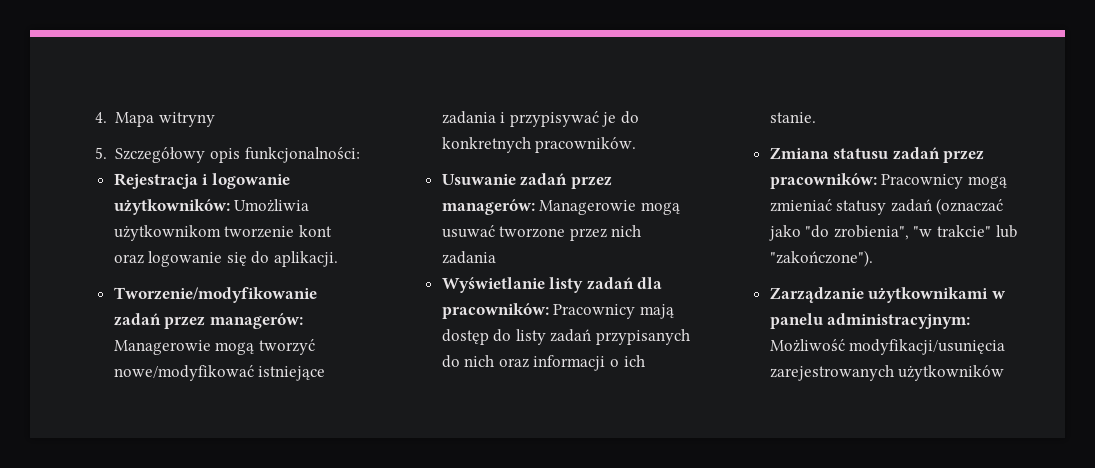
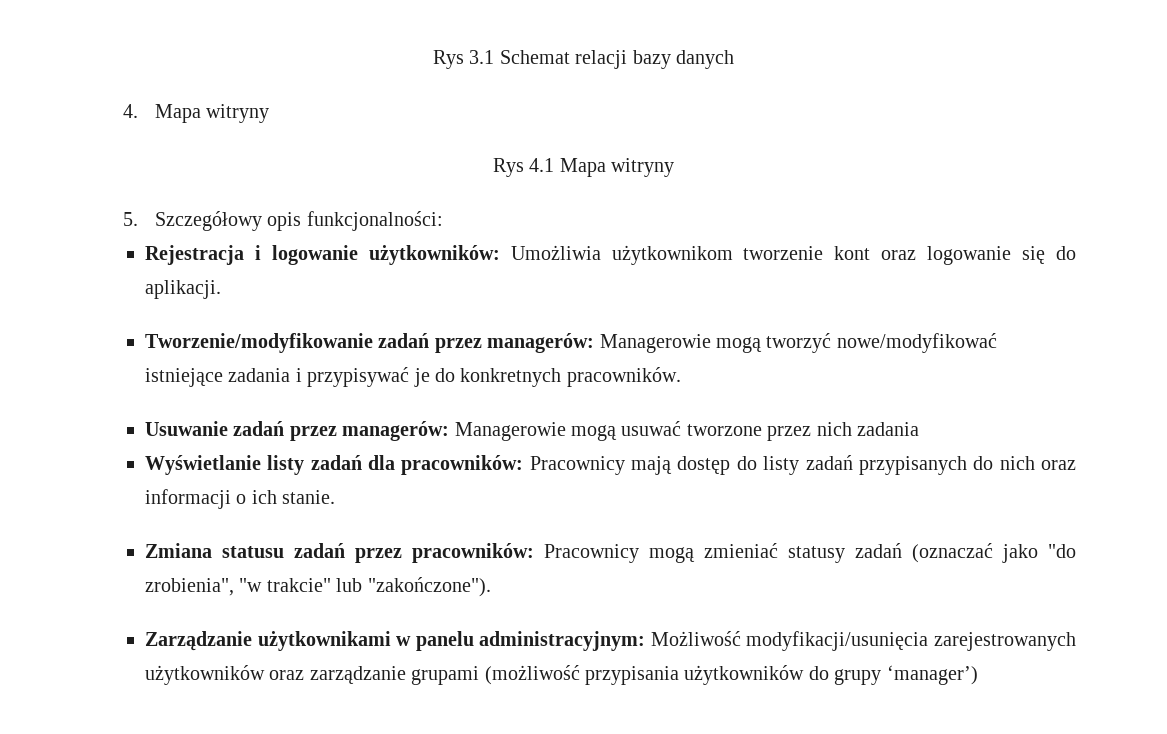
+ Rys 3.1 Schemat relacji bazy danych
+ Rys 4.1 Mapa witryny
- Zarządzanie użytkownikami w panelu administracyjnym: Możliwość modyfikacji/usunięcia zarejestrowanych użytkowników
+ Zarządzanie użytkownikami w panelu administracyjnym: Możliwość modyfikacji/usunięcia zarejestrowanych użytkowników oraz zarządzanie grupami (możliwość przypisania użytkowników do grupy ‘manager’)

